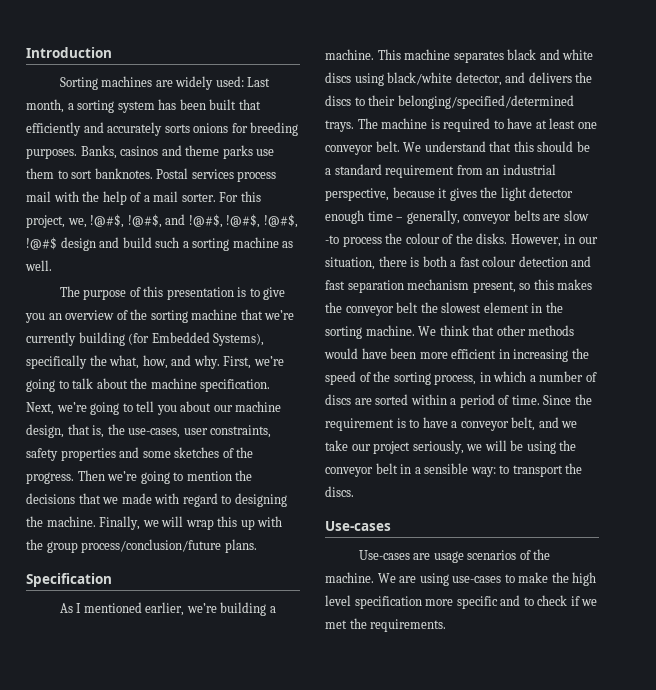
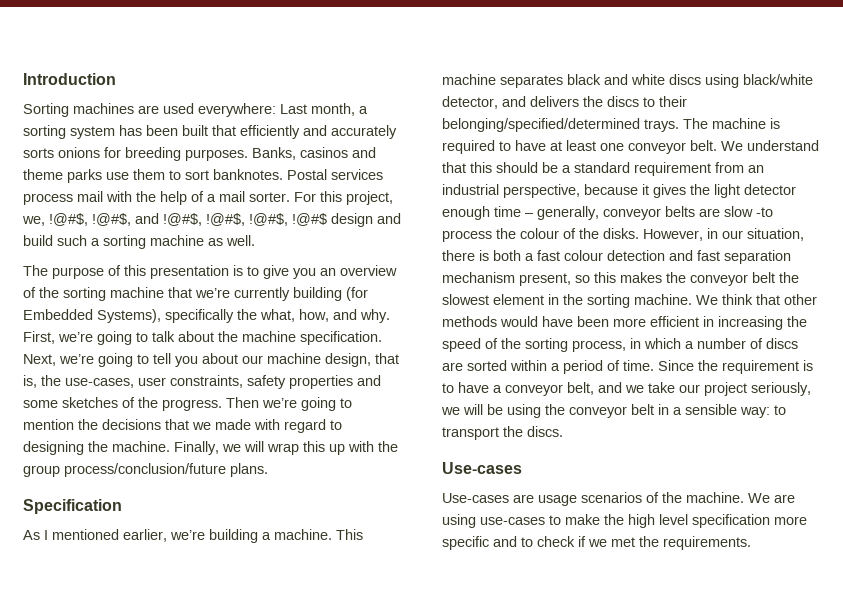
- Sorting machines are widely used: Last month, a sorting system has been built that efficiently and accurately sorts onions for breeding purposes.
+ Sorting machines are used everywhere: Last month, a sorting system has been built that efficiently and accurately sorts onions for breeding purposes.

